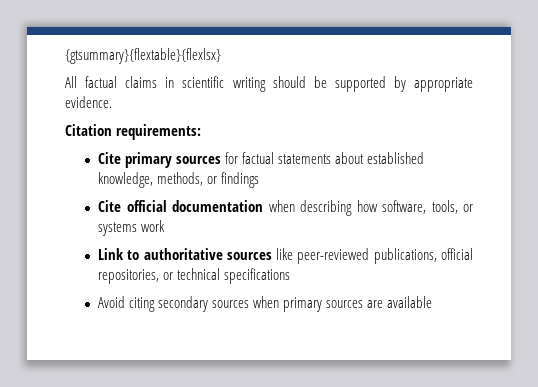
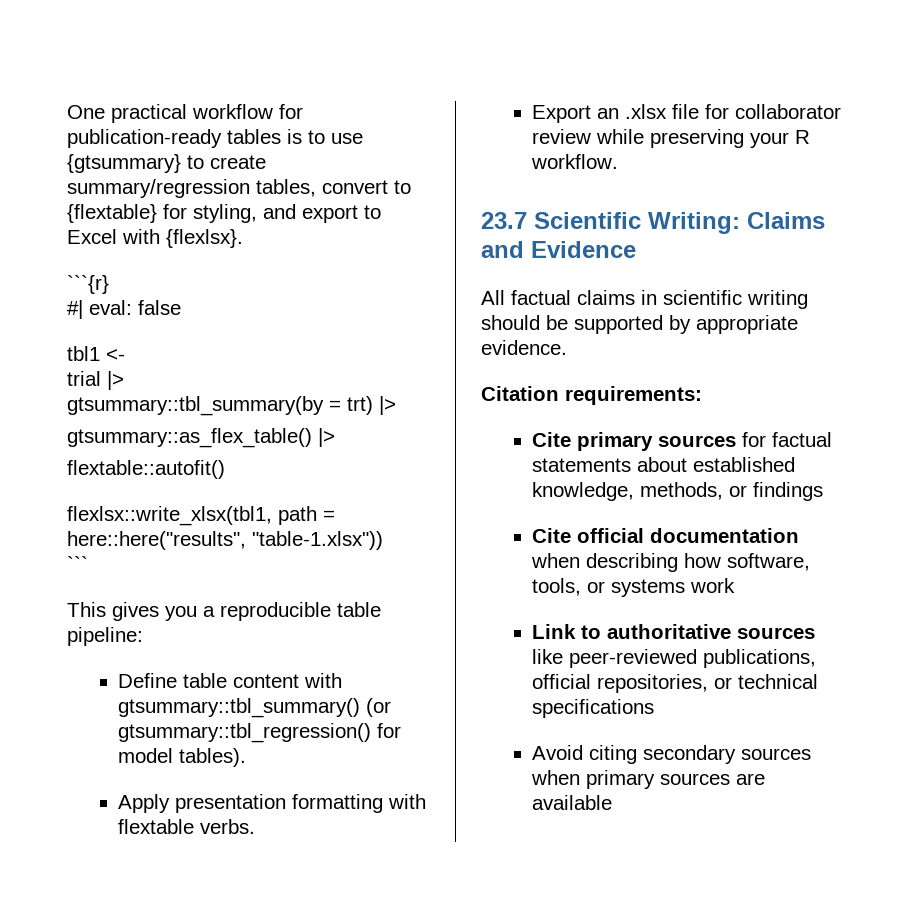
- {gtsummary}{flextable}{flexlsx}
+ One practical workflow for publication-ready tables is to use {gtsummary} to create summary/regression tables, convert to {flextable} for styling, and export to Excel with {flexlsx}.
+ ```{r}
+ #| eval: false
+ tbl1 <-
+ trial |>
+ gtsummary::tbl_summary(by = trt) |>
+ gtsummary::as_flex_table() |>
+ flextable::autofit()
+ flexlsx::write_xlsx(tbl1, path = here::here("results", "table-1.xlsx"))
+ ```
+ This gives you a reproducible table pipeline:
+ Define table content with gtsummary::tbl_summary() (or gtsummary::tbl_regression() for model tables).
+ Apply presentation formatting with flextable verbs.
+ Export an .xlsx file for collaborator review while preserving your R workflow.
+ 23.7 Scientific Writing: Claims and Evidence

